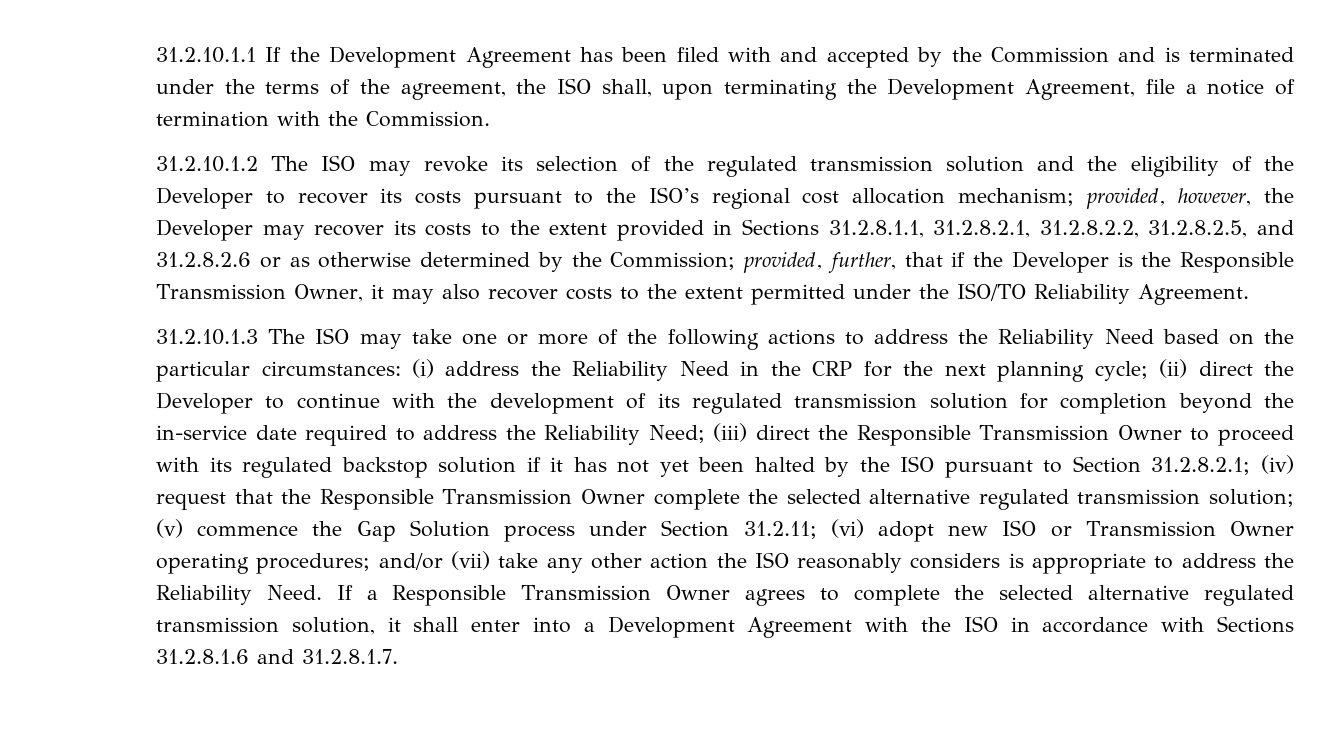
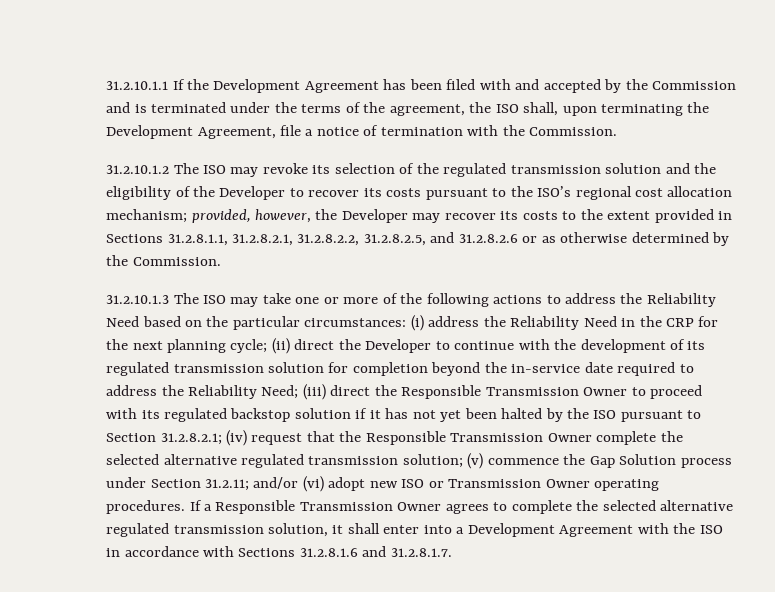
- 31.2.10.1.2 The ISO may revoke its selection of the regulated transmission solution and the eligibility of the Developer to recover its costs pursuant to the ISO’s regional cost allocation mechanism; provided, however, the Developer may recover its costs to the extent provided in Sections 31.2.8.1.1, 31.2.8.2.1, 31.2.8.2.2, 31.2.8.2.5, and 31.2.8.2.6 or as otherwise determined by the Commission; provided, further, that if the Developer is the Responsible Transmission Owner, it may also recover costs to the extent permitted under the ISO/TO Reliability Agreement.
+ 31.2.10.1.2 The ISO may revoke its selection of the regulated transmission solution and the eligibility of the Developer to recover its costs pursuant to the ISO’s regional cost allocation mechanism; provided, however, the Developer may recover its costs to the extent provided in Sections 31.2.8.1.1, 31.2.8.2.1, 31.2.8.2.2, 31.2.8.2.5, and 31.2.8.2.6 or as otherwise determined by the Commission.
- (vi) adopt new ISO or Transmission Owner operating procedures; and/or (vii) take any other action the ISO reasonably considers is appropriate to address the Reliability Need.
+ and/or (vi) adopt new ISO or Transmission Owner operating procedures.

